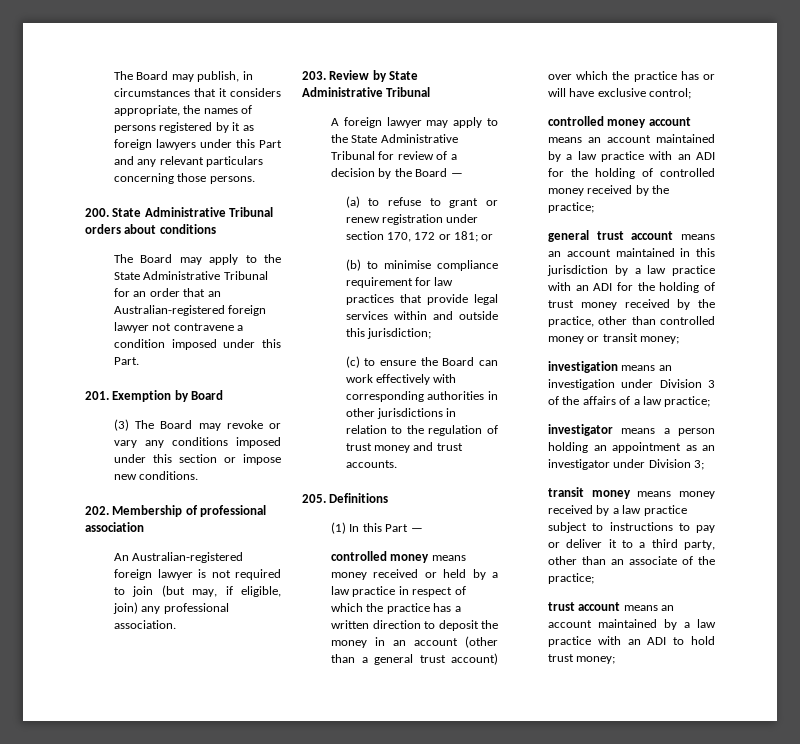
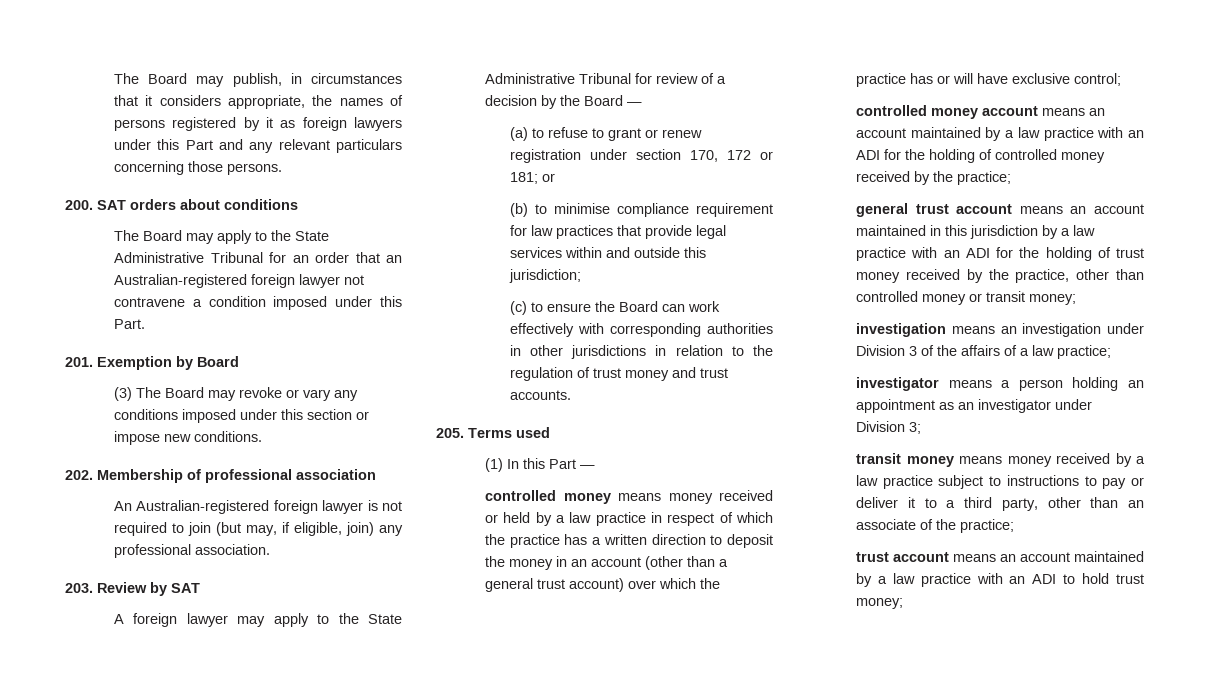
- 200. State Administrative Tribunal orders about conditions
+ 200. SAT orders about conditions
- 203. Review by State Administrative Tribunal
+ 203. Review by SAT
- 205. Definitions
+ 205. Terms used

